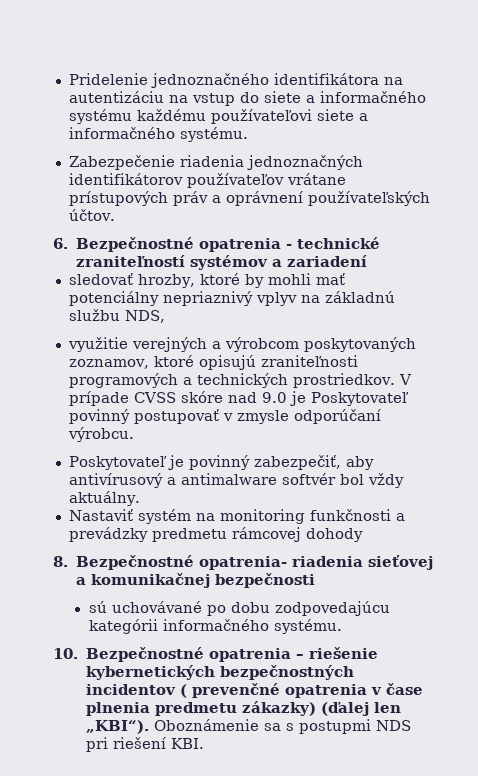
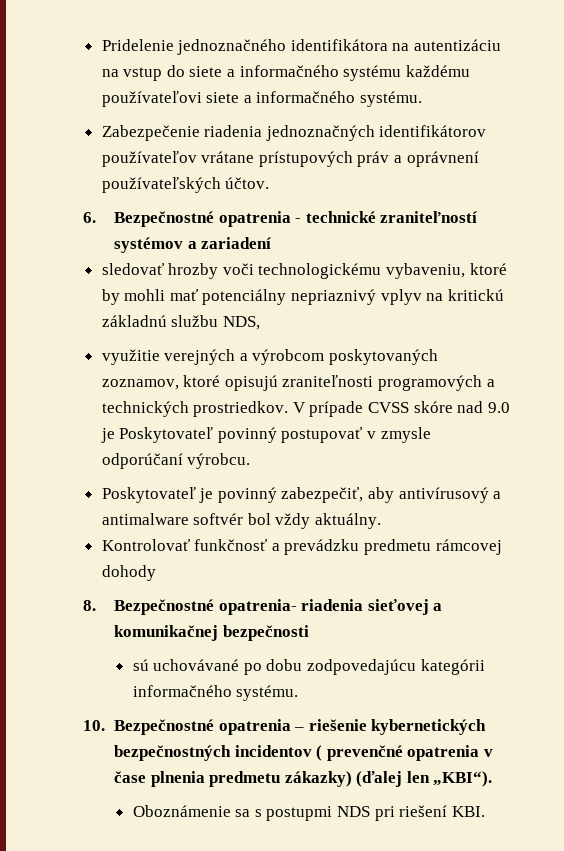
- sledovať hrozby, ktoré by mohli mať potenciálny nepriaznivý vplyv na základnú službu NDS,
+ sledovať hrozby voči technologickému vybaveniu, ktoré by mohli mať potenciálny nepriaznivý vplyv na kritickú základnú službu NDS,
- Nastaviť systém na monitoring funkčnosti a prevádzky predmetu rámcovej dohody
+ Kontrolovať funkčnosť a prevádzku predmetu rámcovej dohody
- 10. Bezpečnostné opatrenia – riešenie kybernetických bezpečnostných incidentov ( prevenčné opatrenia v čase plnenia predmetu zákazky) (ďalej len „KBI“). Oboznámenie sa s postupmi NDS pri riešení KBI.
+ 10. Bezpečnostné opatrenia – riešenie kybernetických bezpečnostných incidentov ( prevenčné opatrenia v čase plnenia predmetu zákazky) (ďalej len „KBI“).
+ Oboznámenie sa s postupmi NDS pri riešení KBI.

